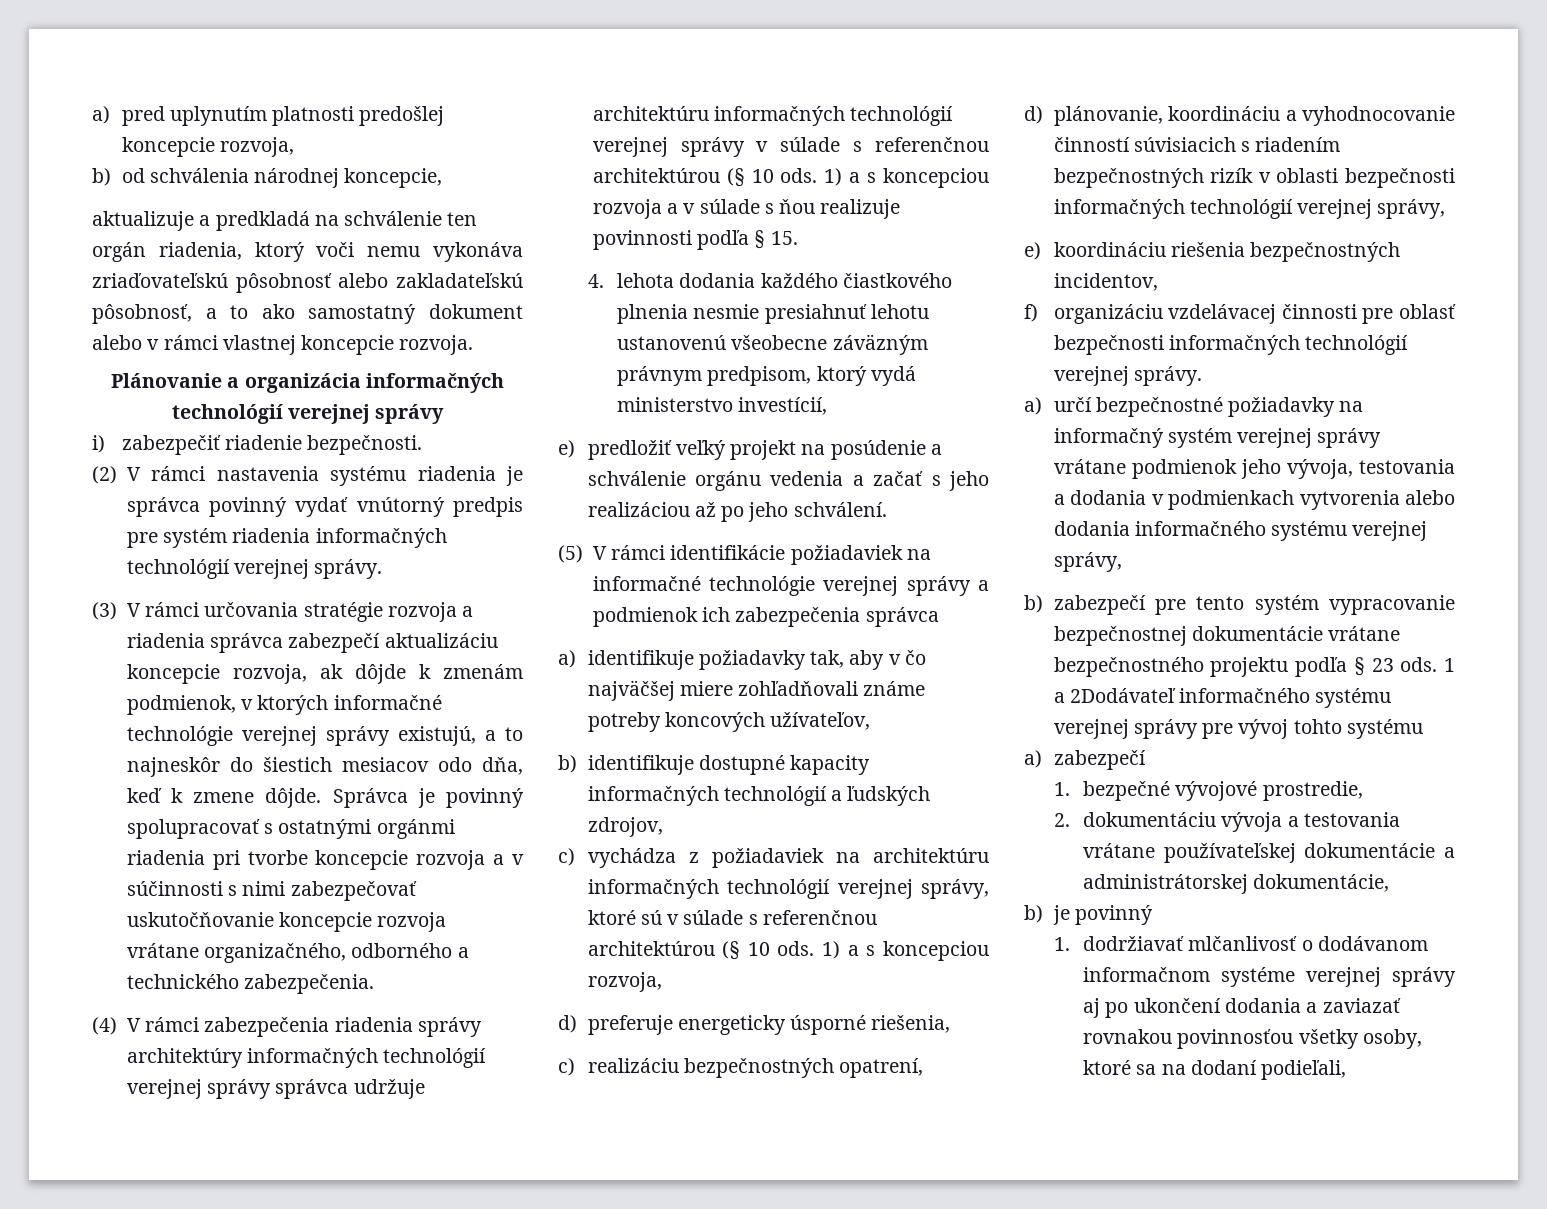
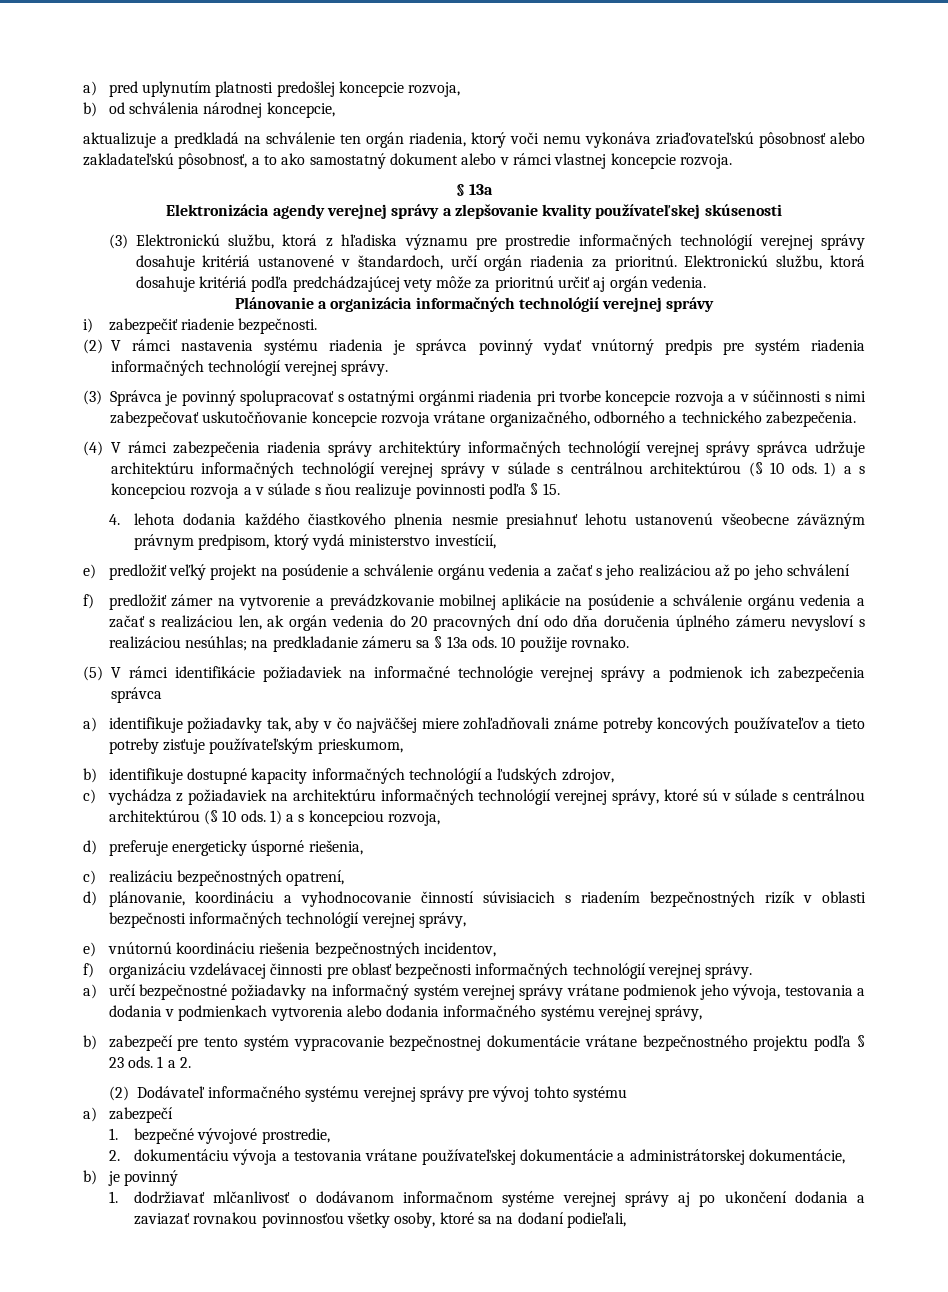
  aktualizuje a predkladá na schválenie ten orgán riadenia, ktorý voči nemu vykonáva zriaďovateľskú pôsobnosť alebo zakladateľskú pôsobnosť, a to ako samostatný dokument alebo v rámci vlastnej koncepcie rozvoja.
+ § 13a
+ Elektronizácia agendy verejnej správy a zlepšovanie kvality používateľskej skúsenosti
+ (3) Elektronickú službu, ktorá z hľadiska významu pre prostredie informačných technológií verejnej správy dosahuje kritériá ustanovené v štandardoch, určí orgán riadenia za prioritnú. Elektronickú službu, ktorá dosahuje kritériá podľa predchádzajúcej vety môže za prioritnú určiť aj orgán vedenia.
- (3) V rámci určovania stratégie rozvoja a riadenia správca zabezpečí aktualizáciu koncepcie rozvoja, ak dôjde k zmenám podmienok, v ktorých informačné technológie verejnej správy existujú, a to najneskôr do šiestich mesiacov odo dňa, keď k zmene dôjde. Správca je povinný spolupracovať s ostatnými orgánmi riadenia pri tvorbe koncepcie rozvoja a v súčinnosti s nimi zabezpečovať uskutočňovanie koncepcie rozvoja vrátane organizačného, odborného a technického zabezpečenia.
+ (3) Správca je povinný spolupracovať s ostatnými orgánmi riadenia pri tvorbe koncepcie rozvoja a v súčinnosti s nimi zabezpečovať uskutočňovanie koncepcie rozvoja vrátane organizačného, odborného a technického zabezpečenia.
- (4) V rámci zabezpečenia riadenia správy architektúry informačných technológií verejnej správy správca udržuje architektúru informačných technológií verejnej správy v súlade s referenčnou architektúrou (§ 10 ods.
+ (4) V rámci zabezpečenia riadenia správy architektúry informačných technológií verejnej správy správca udržuje architektúru informačných technológií verejnej správy v súlade s centrálnou architektúrou (§ 10 ods.
- e) predložiť veľký projekt na posúdenie a schválenie orgánu vedenia a začať s jeho realizáciou až po jeho schválení.
+ e) predložiť veľký projekt na posúdenie a schválenie orgánu vedenia a začať s jeho realizáciou až po jeho schválení
+ f) predložiť zámer na vytvorenie a prevádzkovanie mobilnej aplikácie na posúdenie a schválenie orgánu vedenia a začať s realizáciou len, ak orgán vedenia do 20 pracovných dní odo dňa doručenia úplného zámeru nevysloví s realizáciou nesúhlas; na predkladanie zámeru sa § 13a ods. 10 použije rovnako.
- a) identifikuje požiadavky tak, aby v čo najväčšej miere zohľadňovali známe potreby koncových užívateľov,
+ a) identifikuje požiadavky tak, aby v čo najväčšej miere zohľadňovali známe potreby koncových používateľov a tieto potreby zisťuje používateľským prieskumom,
- c) vychádza z požiadaviek na architektúru informačných technológií verejnej správy, ktoré sú v súlade s referenčnou architektúrou (§ 10 ods.
+ c) vychádza z požiadaviek na architektúru informačných technológií verejnej správy, ktoré sú v súlade s centrálnou architektúrou (§ 10 ods.
- e) koordináciu riešenia bezpečnostných incidentov,
+ e) vnútornú koordináciu riešenia bezpečnostných incidentov,
- 1 a 2Dodávateľ informačného systému verejnej správy pre vývoj tohto systému
+ 1 a 2.
+ (2) Dodávateľ informačného systému verejnej správy pre vývoj tohto systému

